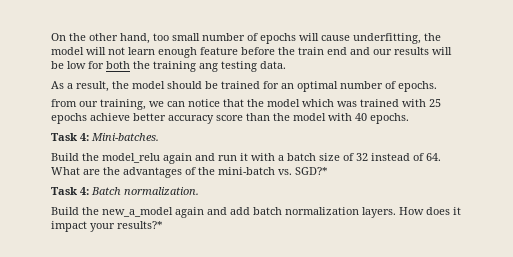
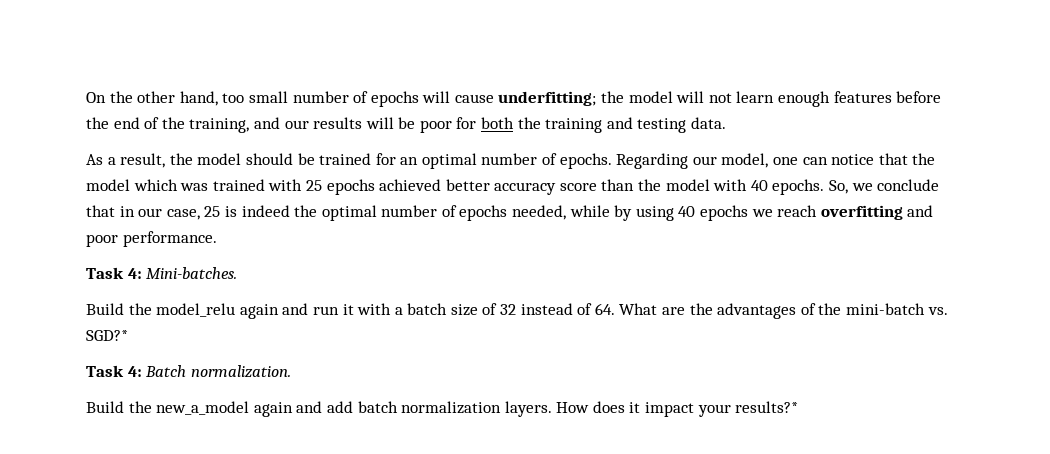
- On the other hand, too small number of epochs will cause underfitting, the model will not learn enough feature before the train end and our results will be low for both the training ang testing data.
+ On the other hand, too small number of epochs will cause underfitting; the model will not learn enough features before the end of the training, and our results will be poor for both the training and testing data.
- As a result, the model should be trained for an optimal number of epochs.
- from our training, we can notice that the model which was trained with 25 epochs achieve better accuracy score than the model with 40 epochs.
+ As a result, the model should be trained for an optimal number of epochs. Regarding our model, one can notice that the model which was trained with 25 epochs achieved better accuracy score than the model with 40 epochs. So, we conclude that in our case, 25 is indeed the optimal number of epochs needed, while by using 40 epochs we reach overfitting and poor performance.

